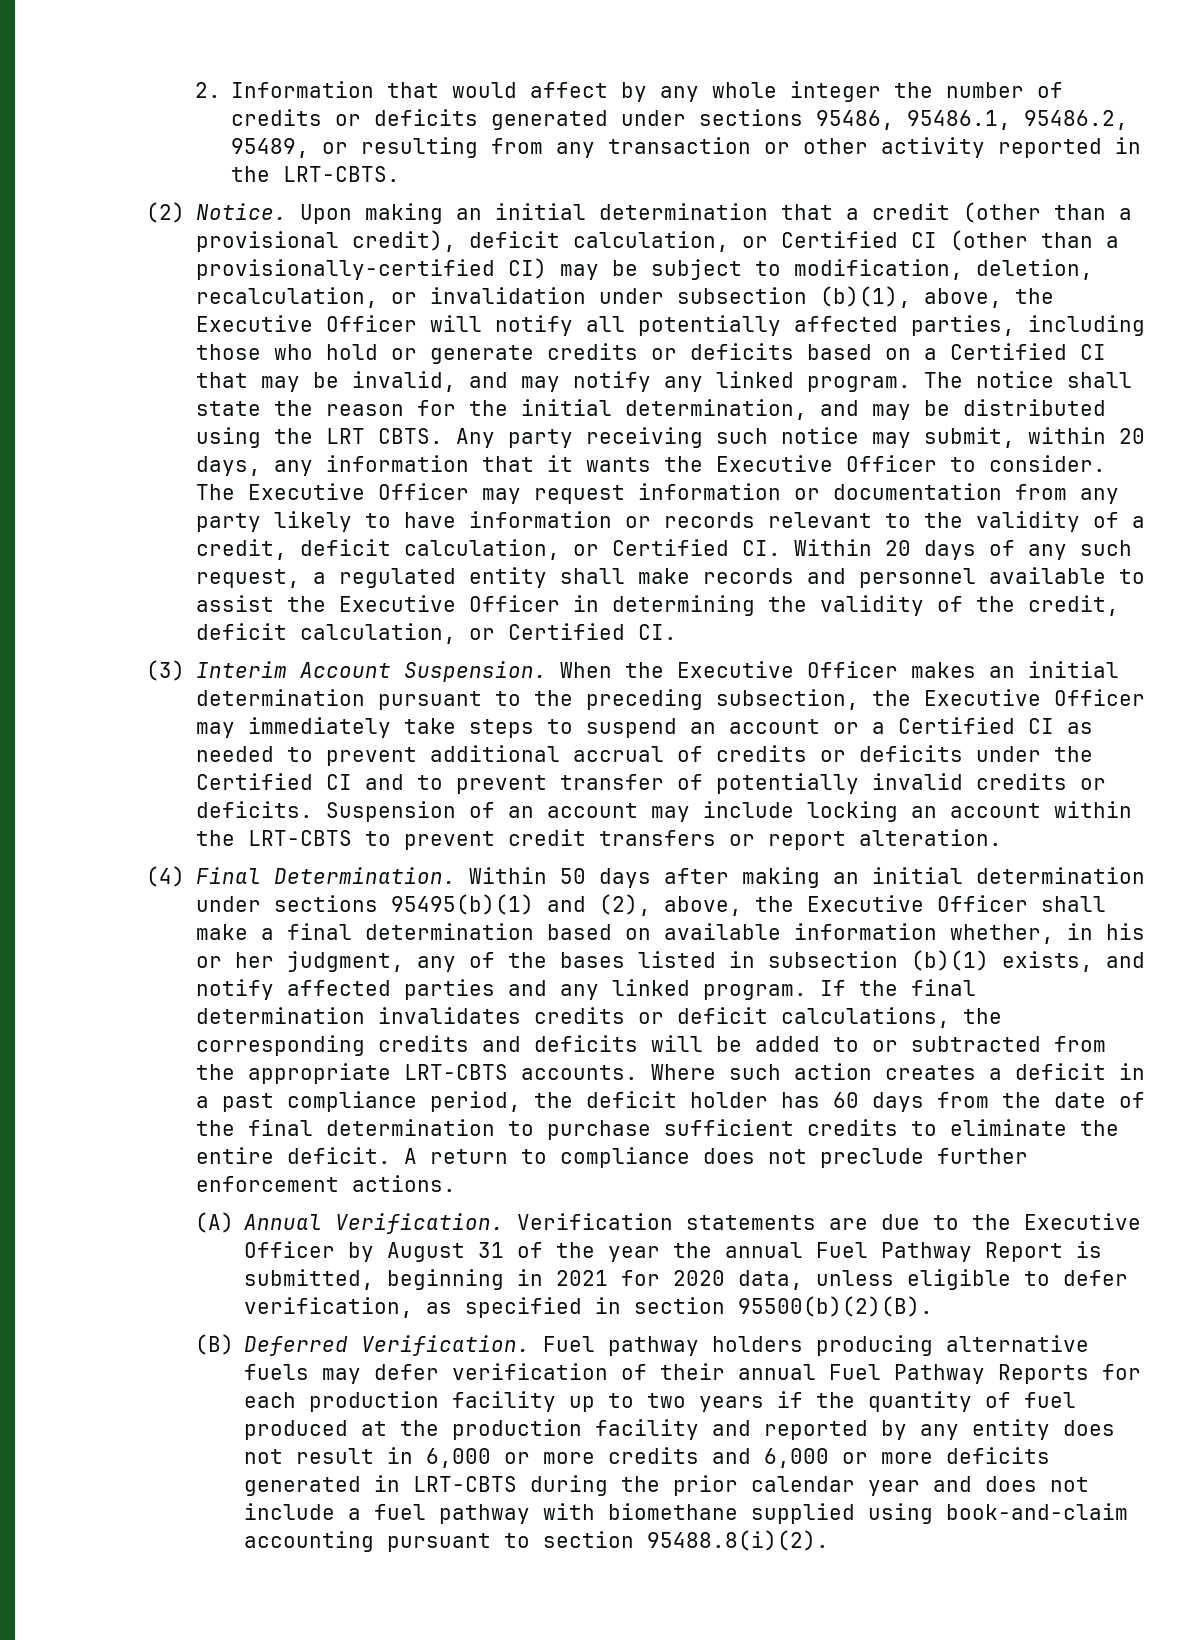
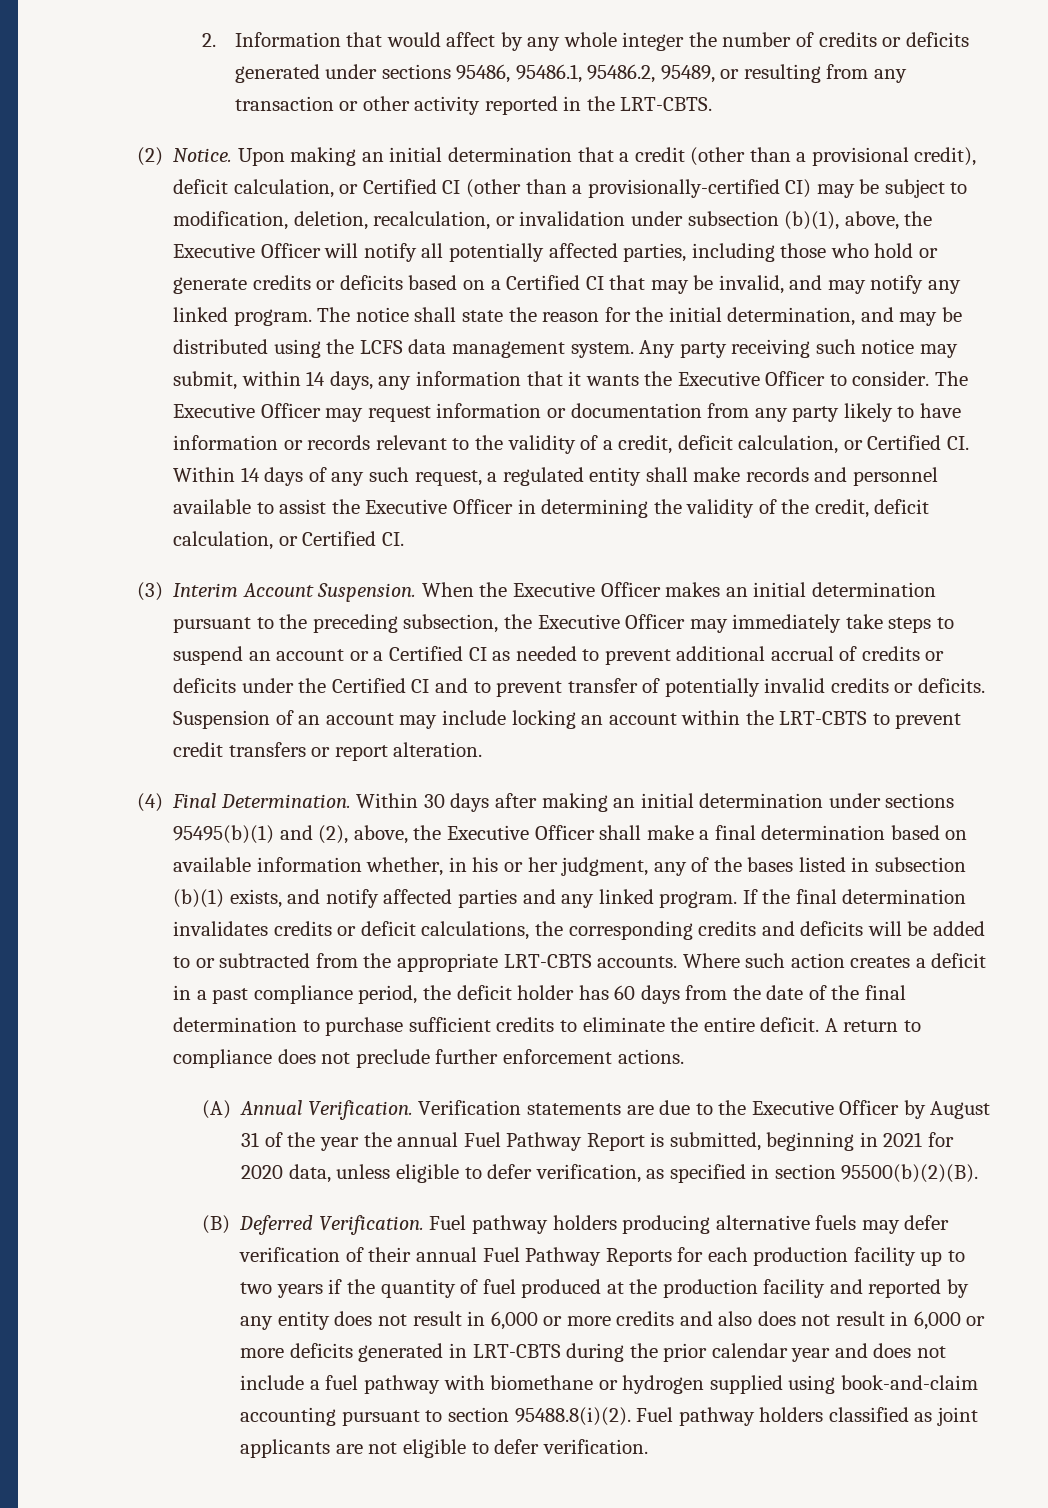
- The notice shall state the reason for the initial determination, and may be distributed using the LRT CBTS.
+ The notice shall state the reason for the initial determination, and may be distributed using the LCFS data management system.
- Any party receiving such notice may submit, within 20 days, any information that it wants the Executive Officer to consider.
+ Any party receiving such notice may submit, within 14 days, any information that it wants the Executive Officer to consider.
- The Executive Officer may request information or documentation from any party likely to have information or records relevant to the validity of a credit, deficit calculation, or Certified CI. Within 20 days of any such request, a regulated entity shall make records and personnel available to assist the Executive Officer in determining the validity of the credit, deficit calculation, or Certified CI.
+ The Executive Officer may request information or documentation from any party likely to have information or records relevant to the validity of a credit, deficit calculation, or Certified CI. Within 14 days of any such request, a regulated entity shall make records and personnel available to assist the Executive Officer in determining the validity of the credit, deficit calculation, or Certified CI.
- Within 50 days after making an initial determination under sections 95495(b)(1) and (2), above, the Executive Officer shall make a final determination based on available information whether, in his or her judgment, any of the bases listed in subsection (b)(1) exists, and notify affected parties and any linked program.
+ Within 30 days after making an initial determination under sections 95495(b)(1) and (2), above, the Executive Officer shall make a final determination based on available information whether, in his or her judgment, any of the bases listed in subsection (b)(1) exists, and notify affected parties and any linked program.
- Fuel pathway holders producing alternative fuels may defer verification of their annual Fuel Pathway Reports for each production facility up to two years if the quantity of fuel produced at the production facility and reported by any entity does not result in 6,000 or more credits and 6,000 or more deficits generated in LRT-CBTS during the prior calendar year and does not include a fuel pathway with biomethane supplied using book-and-claim accounting pursuant to section 95488.8(i)(2).
+ Fuel pathway holders producing alternative fuels may defer verification of their annual Fuel Pathway Reports for each production facility up to two years if the quantity of fuel produced at the production facility and reported by any entity does not result in 6,000 or more credits and also does not result in 6,000 or more deficits generated in LRT-CBTS during the prior calendar year and does not include a fuel pathway with biomethane or hydrogen supplied using book-and-claim accounting pursuant to section 95488.8(i)(2). Fuel pathway holders classified as joint applicants are not eligible to defer verification.

